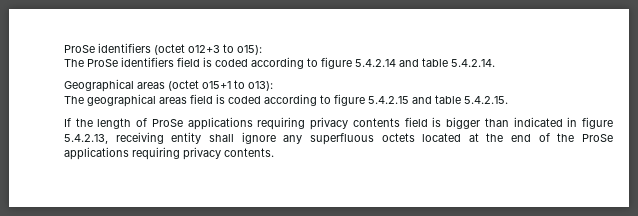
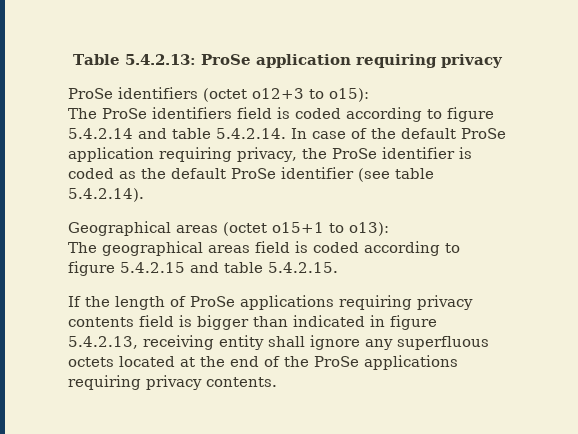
+ Table 5.4.2.13: ProSe application requiring privacy
- The ProSe identifiers field is coded according to figure 5.4.2.14 and table 5.4.2.14.
+ The ProSe identifiers field is coded according to figure 5.4.2.14 and table 5.4.2.14. In case of the default ProSe application requiring privacy, the ProSe identifier is coded as the default ProSe identifier (see table 5.4.2.14).

